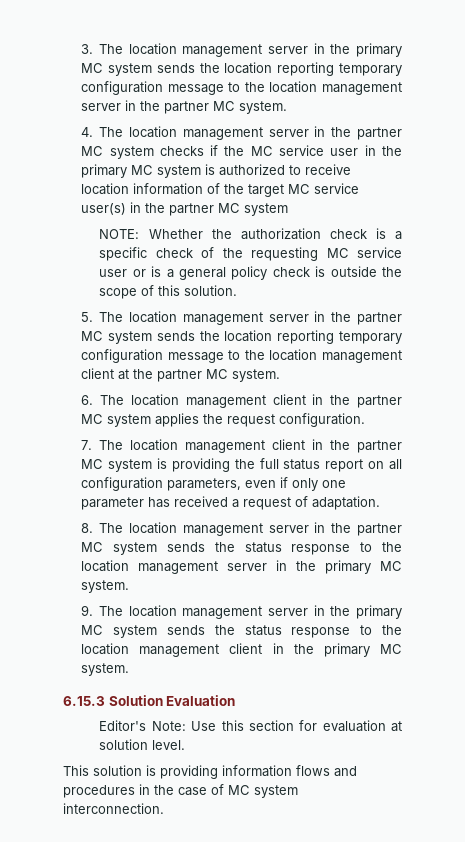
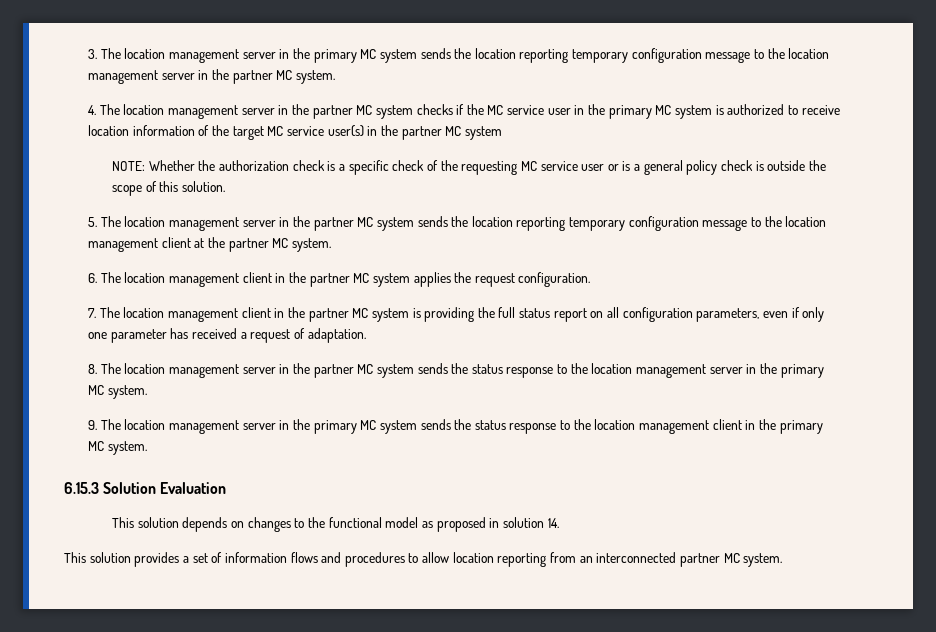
- Editor's Note: Use this section for evaluation at solution level.
- This solution is providing information flows and procedures in the case of MC system interconnection.
+ This solution depends on changes to the functional model as proposed in solution 14.
+ This solution provides a set of information flows and procedures to allow location reporting from an interconnected partner MC system.

